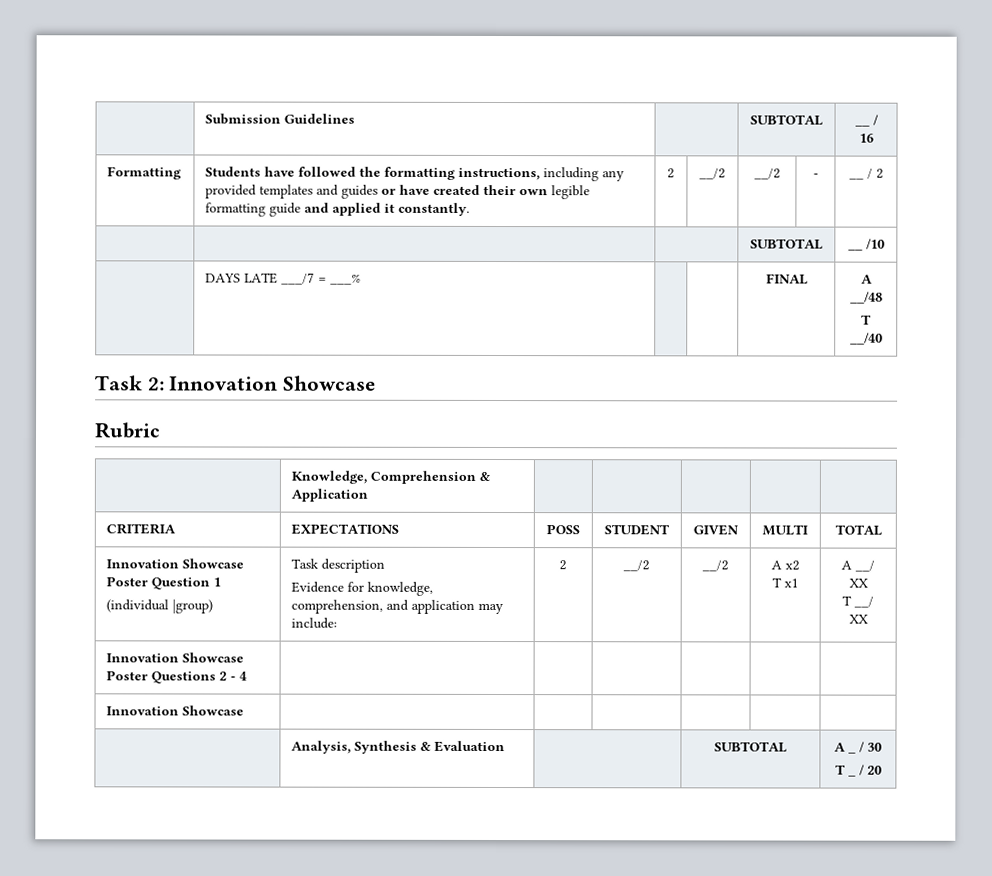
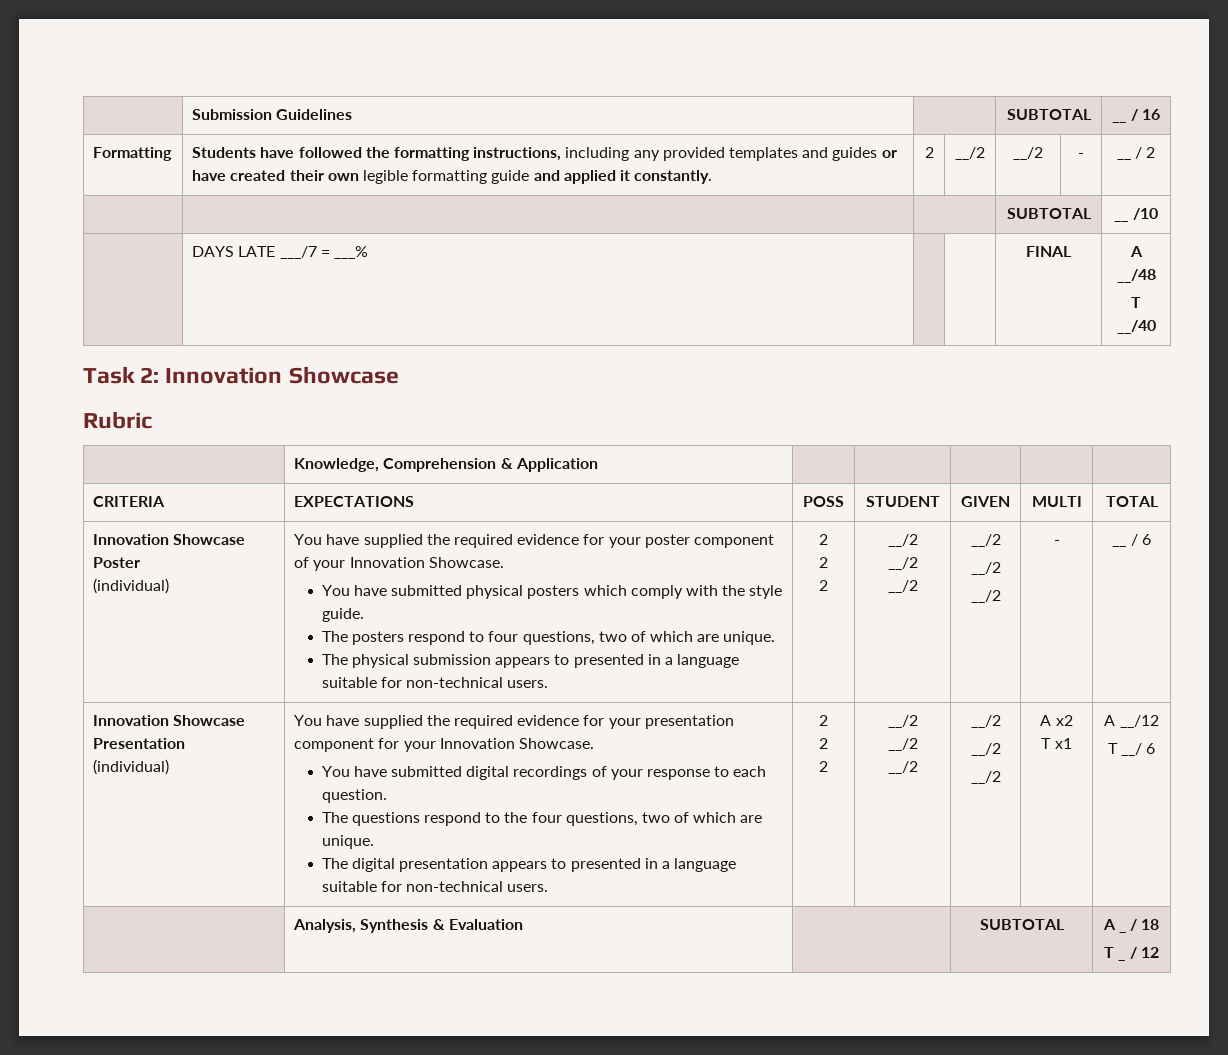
- Innovation Showcase Poster Question 1
- (individual |group) | Task description
- Evidence for knowledge, comprehension, and application may include: | 2 | __/2 | __/2
+ Innovation Showcase Poster
+ (individual) | You have supplied the required evidence for your poster component of your Innovation Showcase.
+ You have submitted physical posters which comply with the style guide.
+ The posters respond to four questions, two of which are unique.
+ The physical submission appears to presented in a language suitable for non-technical users. | 2
+ 2
+ 2 | __/2
+ __/2
+ __/2 | __/2
+ __/2
+ __/2 | - | __ / 6
+ Innovation Showcase Presentation
+ (individual) | You have supplied the required evidence for your presentation component for your Innovation Showcase.
+ You have submitted digital recordings of your response to each question.
+ The questions respond to the four questions, two of which are unique.
+ The digital presentation appears to presented in a language suitable for non-technical users. | 2
+ 2
+ 2 | __/2
+ __/2
+ __/2 | __/2
+ __/2
+ __/2
- A __/ XX
+ A __/12
- T __/ XX
- Innovation Showcase Poster Questions 2 - 4 | | | | | |
- Innovation Showcase | | | | | |
+ T __/ 6
- | Analysis, Synthesis & Evaluation | | SUBTOTAL | A _ / 30
- T _ / 20
+ | Analysis, Synthesis & Evaluation | | SUBTOTAL | A _ / 18
+ T _ / 12

